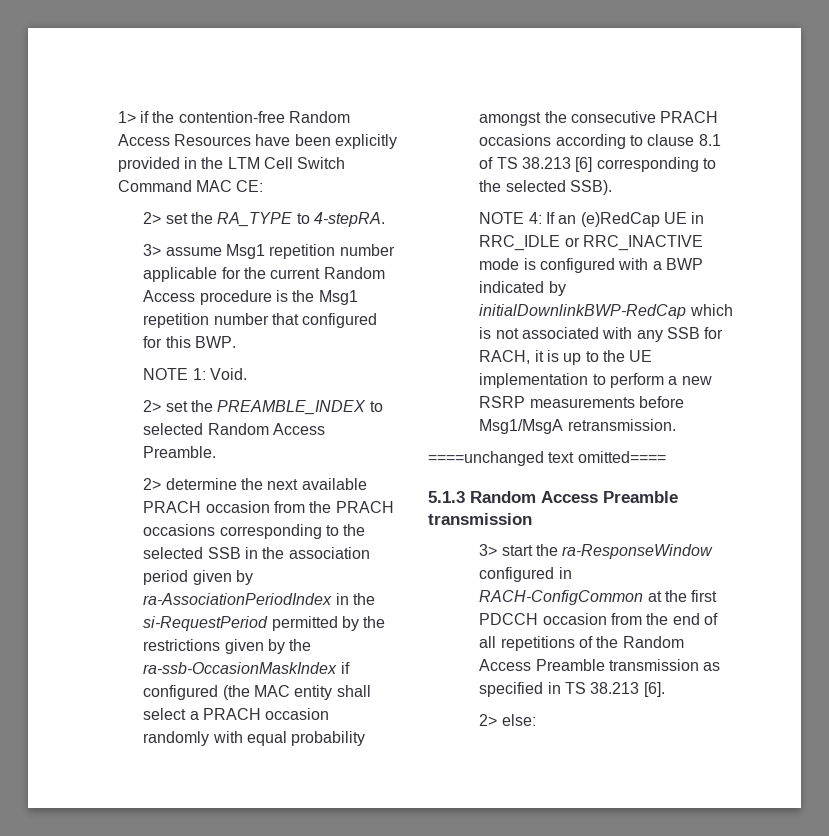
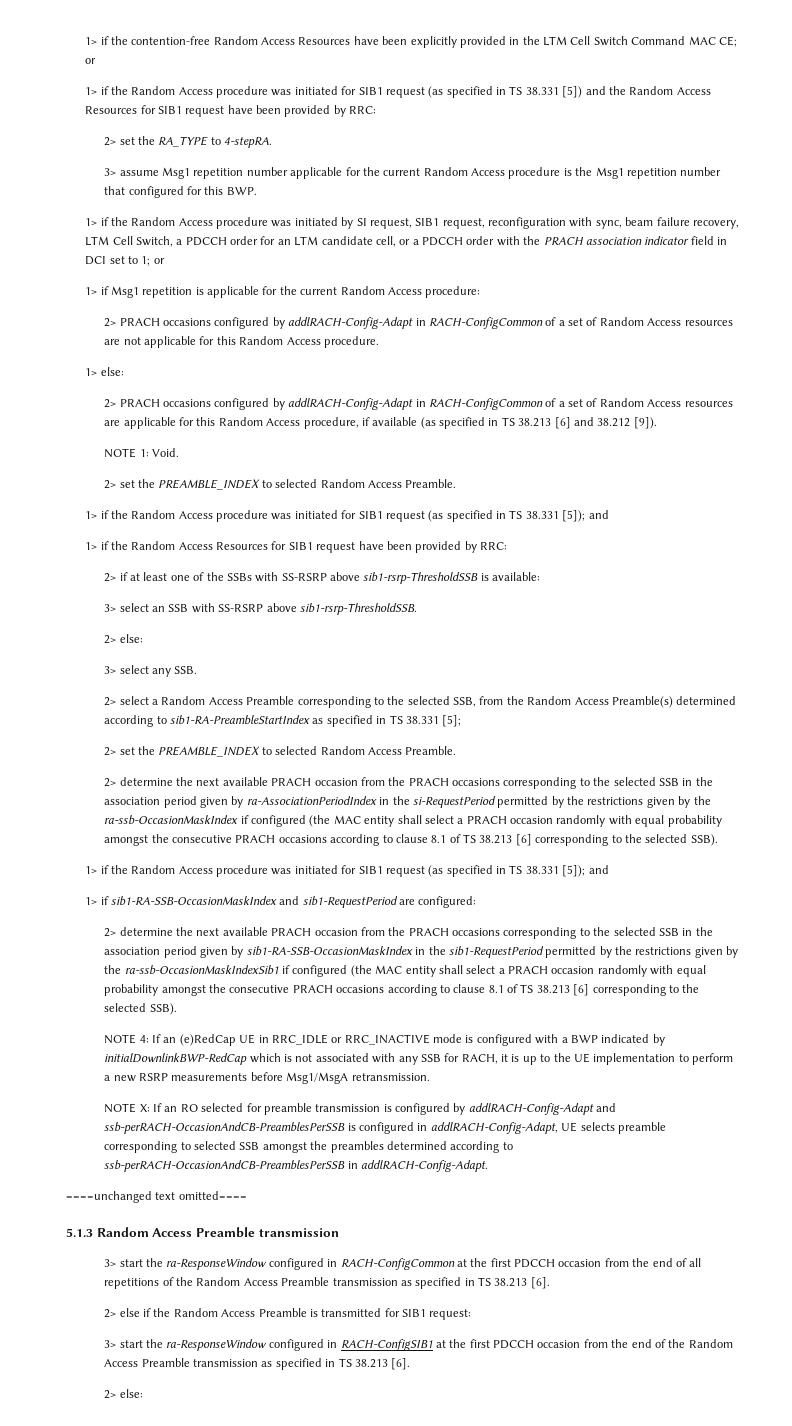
- 1> if the contention-free Random Access Resources have been explicitly provided in the LTM Cell Switch Command MAC CE:
+ 1> if the contention-free Random Access Resources have been explicitly provided in the LTM Cell Switch Command MAC CE; or
+ 1> if the Random Access procedure was initiated for SIB1 request (as specified in TS 38.331 [5]) and the Random Access Resources for SIB1 request have been provided by RRC:
+ 1> if the Random Access procedure was initiated by SI request, SIB1 request, reconfiguration with sync, beam failure recovery, LTM Cell Switch, a PDCCH order for an LTM candidate cell, or a PDCCH order with the PRACH association indicator field in DCI set to 1; or
+ 1> if Msg1 repetition is applicable for the current Random Access procedure:
+ 2> PRACH occasions configured by addlRACH-Config-Adapt in RACH-ConfigCommon of a set of Random Access resources are not applicable for this Random Access procedure.
+ 1> else:
+ 2> PRACH occasions configured by addlRACH-Config-Adapt in RACH-ConfigCommon of a set of Random Access resources are applicable for this Random Access procedure, if available (as specified in TS 38.213 [6] and 38.212 [9]).
  NOTE 1: Void.
+ 2> set the PREAMBLE_INDEX to selected Random Access Preamble.
+ 1> if the Random Access procedure was initiated for SIB1 request (as specified in TS 38.331 [5]); and
+ 1> if the Random Access Resources for SIB1 request have been provided by RRC:
+ 2> if at least one of the SSBs with SS-RSRP above sib1-rsrp-ThresholdSSB is available:
+ 3> select an SSB with SS-RSRP above sib1-rsrp-ThresholdSSB.
+ 2> else:
+ 3> select any SSB.
+ 2> select a Random Access Preamble corresponding to the selected SSB, from the Random Access Preamble(s) determined according to sib1-RA-PreambleStartIndex as specified in TS 38.331 [5];
  2> determine the next available PRACH occasion from the PRACH occasions corresponding to the selected SSB in the association period given by ra-AssociationPeriodIndex in the si-RequestPeriod permitted by the restrictions given by the ra-ssb-OccasionMaskIndex if configured (the MAC entity shall select a PRACH occasion randomly with equal probability amongst the consecutive PRACH occasions according to clause 8.1 of TS 38.213 [6] corresponding to the selected SSB).
+ 1> if the Random Access procedure was initiated for SIB1 request (as specified in TS 38.331 [5]); and
+ 1> if sib1-RA-SSB-OccasionMaskIndex and sib1-RequestPeriod are configured:
+ 2> determine the next available PRACH occasion from the PRACH occasions corresponding to the selected SSB in the association period given by sib1-RA-SSB-OccasionMaskIndex in the sib1-RequestPeriod permitted by the restrictions given by the ra-ssb-OccasionMaskIndexSib1 if configured (the MAC entity shall select a PRACH occasion randomly with equal probability amongst the consecutive PRACH occasions according to clause 8.1 of TS 38.213 [6] corresponding to the selected SSB).
+ NOTE X: If an RO selected for preamble transmission is configured by addlRACH-Config-Adapt and ssb-perRACH-OccasionAndCB-PreamblesPerSSB is configured in addlRACH-Config-Adapt, UE selects preamble corresponding to selected SSB amongst the preambles determined according to ssb-perRACH-OccasionAndCB-PreamblesPerSSB in addlRACH-Config-Adapt.
+ 2> else if the Random Access Preamble is transmitted for SIB1 request:
+ 3> start the ra-ResponseWindow configured in RACH-ConfigSIB1 at the first PDCCH occasion from the end of the Random Access Preamble transmission as specified in TS 38.213 [6].

